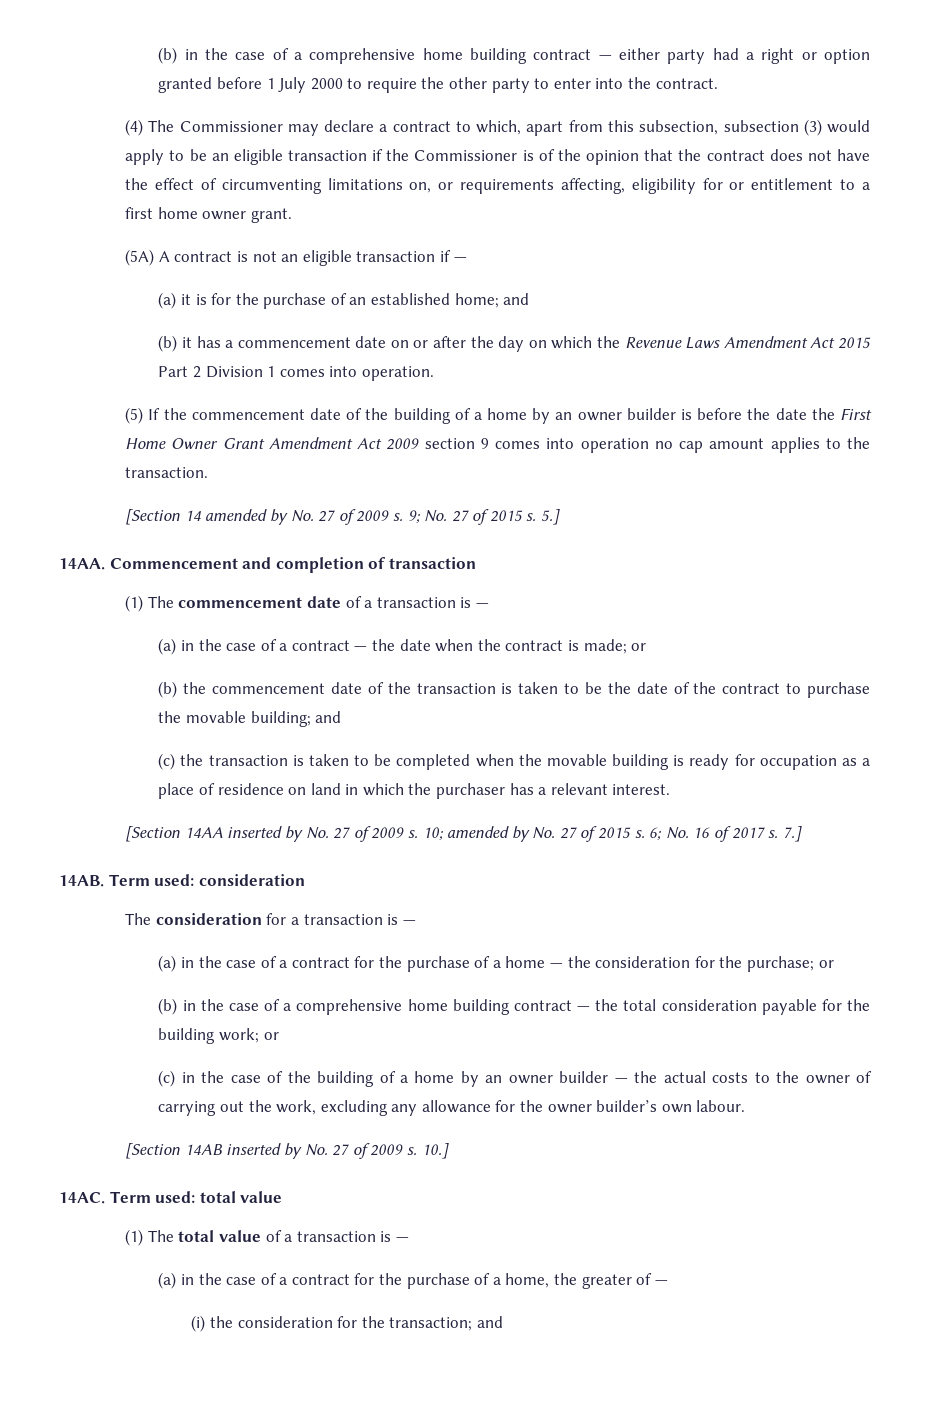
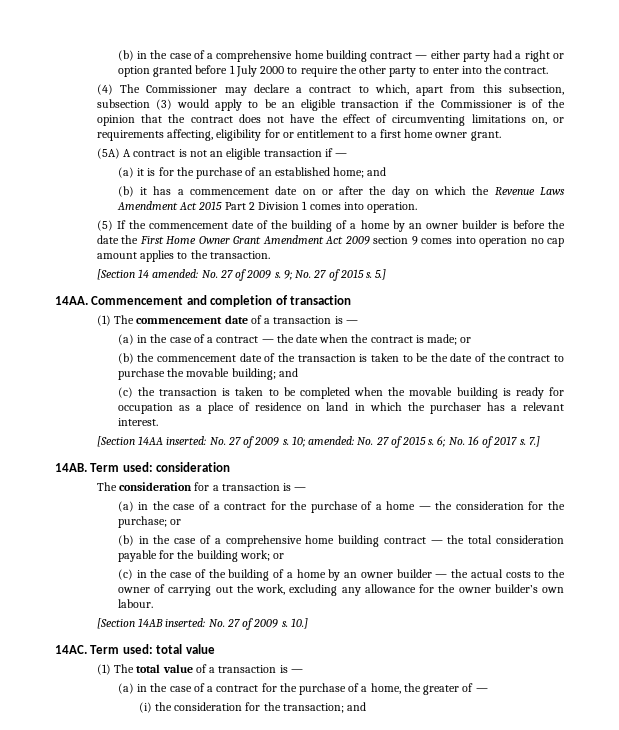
- [Section 14 amended by No. 27 of 2009 s.
+ [Section 14 amended: No. 27 of 2009 s.
- [Section 14AA inserted by No. 27 of 2009 s.
+ [Section 14AA inserted: No. 27 of 2009 s.
- 10; amended by No. 27 of 2015 s.
+ 10; amended: No. 27 of 2015 s.
- [Section 14AB inserted by No. 27 of 2009 s.
+ [Section 14AB inserted: No. 27 of 2009 s.

